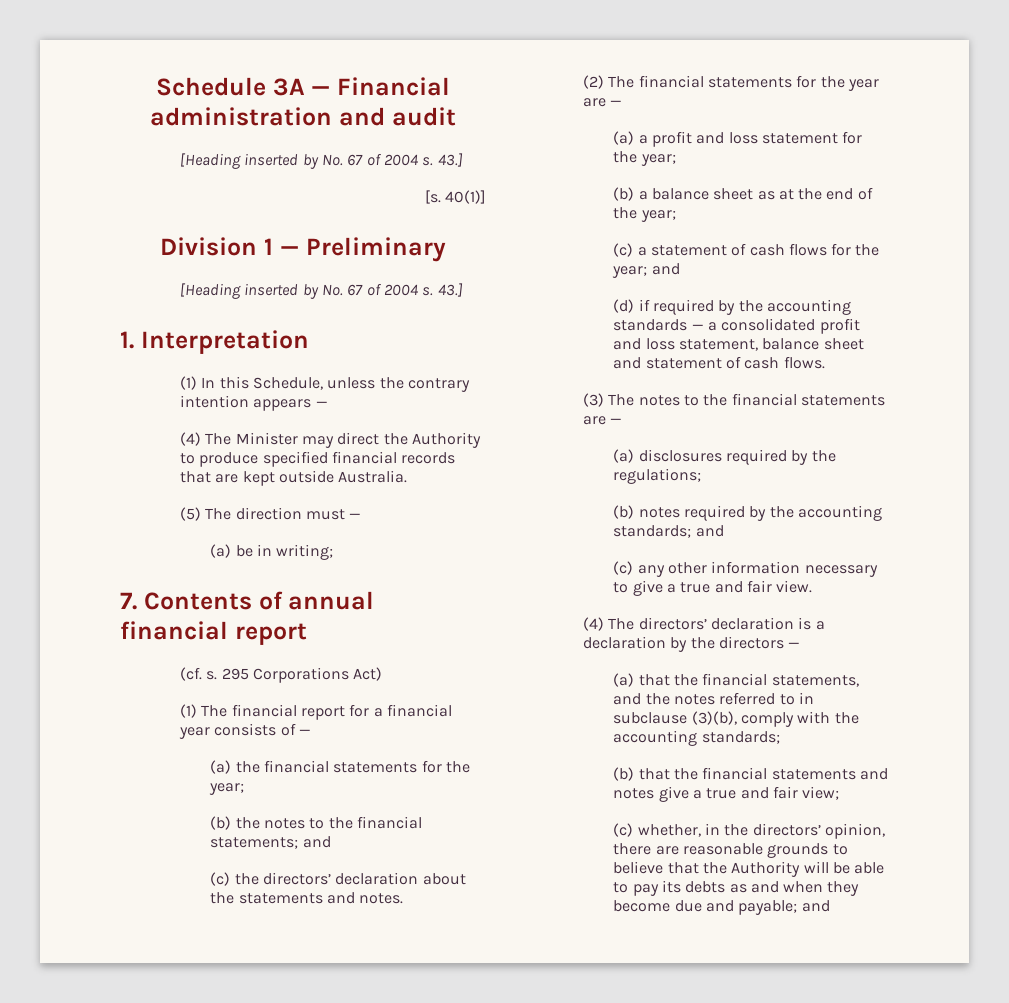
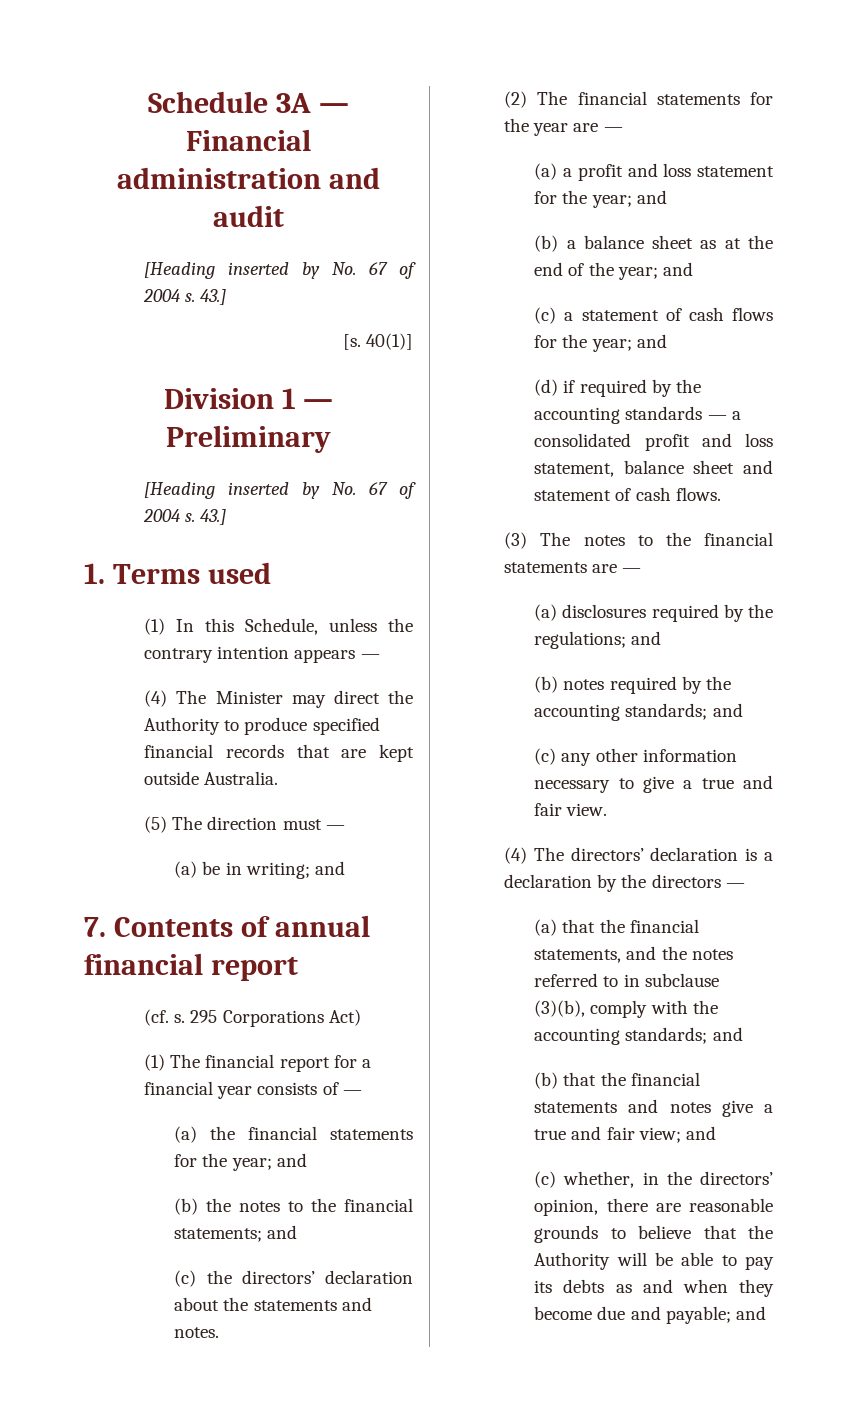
- 1. Interpretation
+ 1. Terms used
- (a) be in writing;
+ (a) be in writing; and
- (a) the financial statements for the year;
+ (a) the financial statements for the year; and
- (a) a profit and loss statement for the year;
+ (a) a profit and loss statement for the year; and
- (b) a balance sheet as at the end of the year;
+ (b) a balance sheet as at the end of the year; and
- (a) disclosures required by the regulations;
+ (a) disclosures required by the regulations; and
- (a) that the financial statements, and the notes referred to in subclause (3)(b), comply with the accounting standards;
+ (a) that the financial statements, and the notes referred to in subclause (3)(b), comply with the accounting standards; and
- (b) that the financial statements and notes give a true and fair view;
+ (b) that the financial statements and notes give a true and fair view; and

